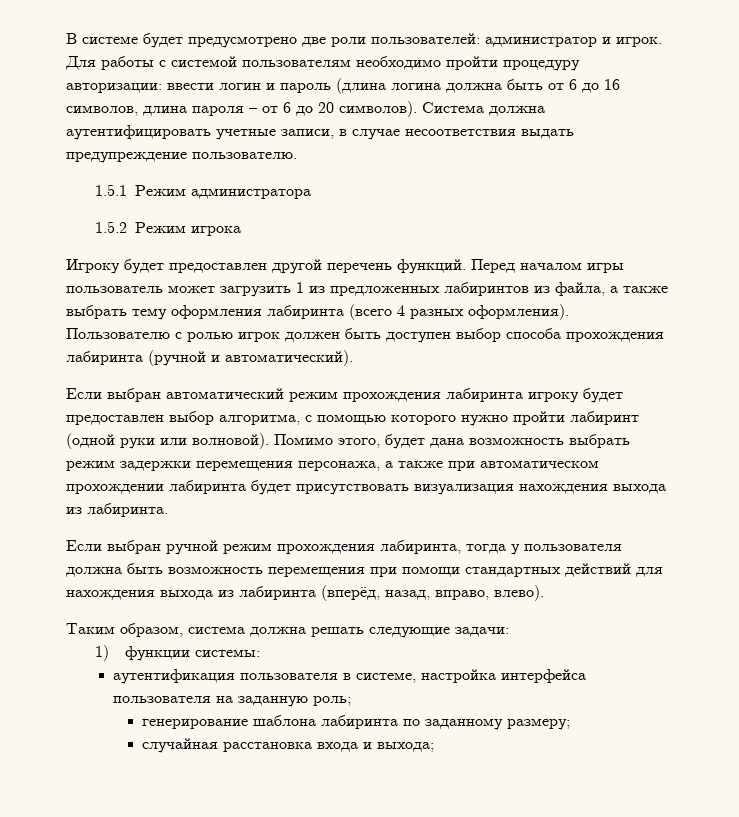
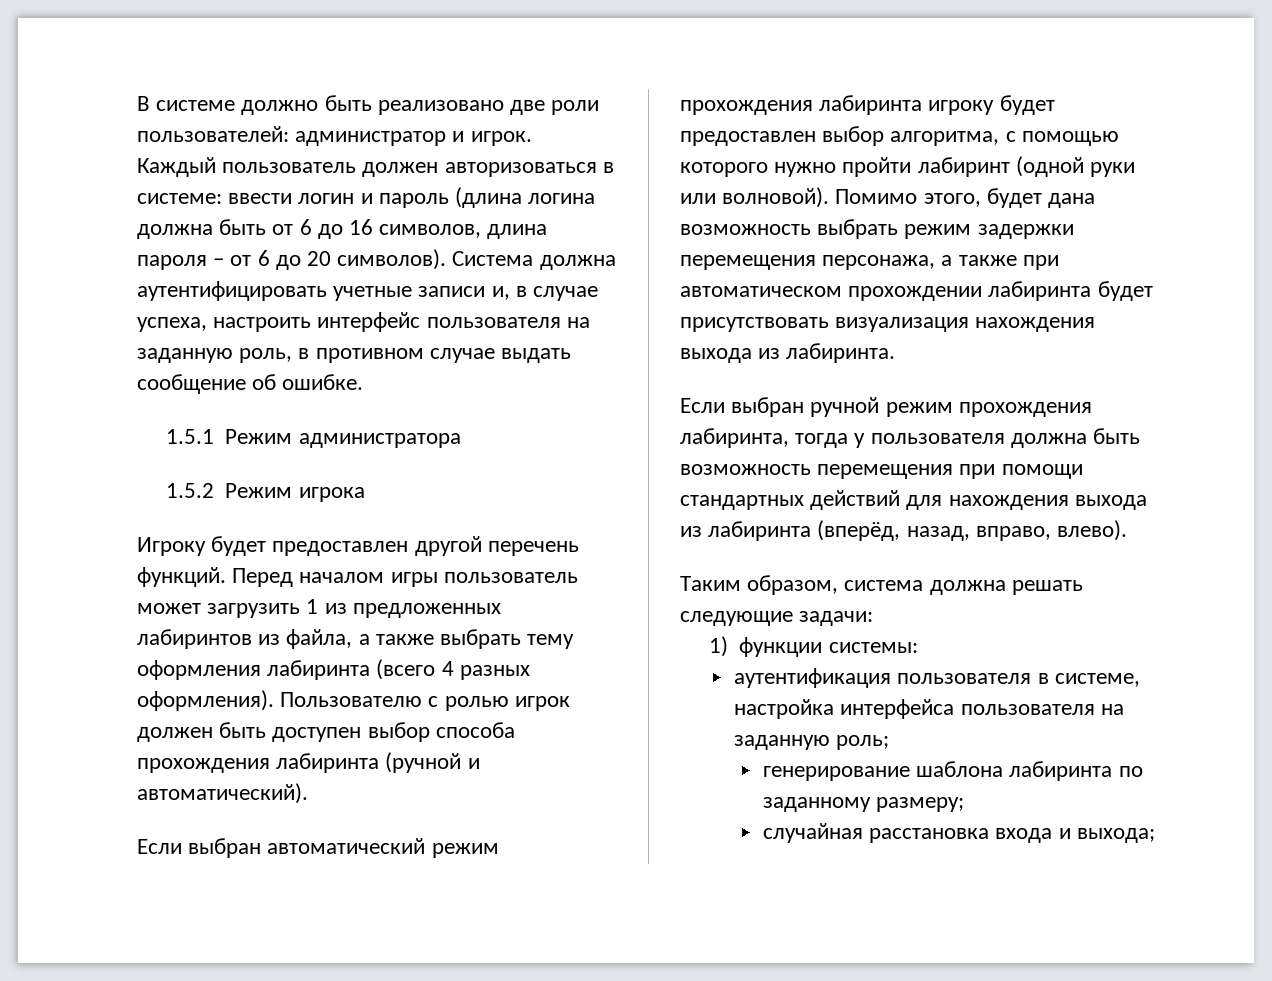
- В системе будет предусмотрено две роли пользователей: администратор и игрок.
+ В системе должно быть реализовано две роли пользователей: администратор и игрок.
- Для работы с системой пользователям необходимо пройти процедуру авторизации: ввести логин и пароль (длина логина должна быть от 6 до 16 символов, длина пароля – от 6 до 20 символов).
+ Каждый пользователь должен авторизоваться в системе: ввести логин и пароль (длина логина должна быть от 6 до 16 символов, длина пароля – от 6 до 20 символов).
- Система должна аутентифицировать учетные записи, в случае несоответствия выдать предупреждение пользователю.
+ Система должна аутентифицировать учетные записи и, в случае успеха, настроить интерфейс пользователя на заданную роль, в противном случае выдать сообщение об ошибке.

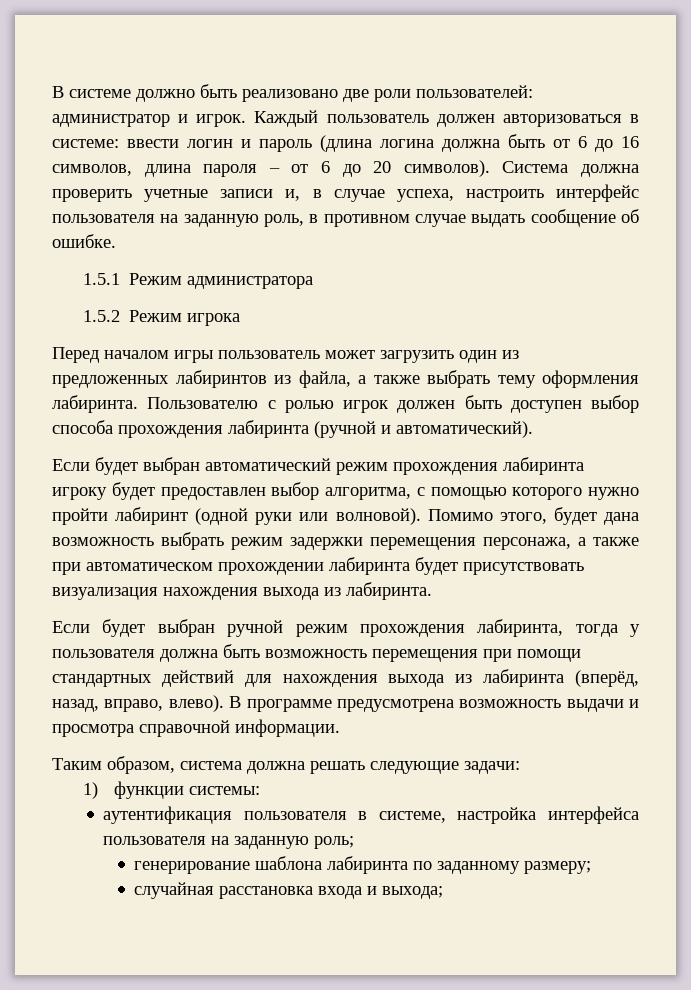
- Система должна аутентифицировать учетные записи и, в случае успеха, настроить интерфейс пользователя на заданную роль, в противном случае выдать сообщение об ошибке.
+ Система должна проверить учетные записи и, в случае успеха, настроить интерфейс пользователя на заданную роль, в противном случае выдать сообщение об ошибке.
- Игроку будет предоставлен другой перечень функций. Перед началом игры пользователь может загрузить 1 из предложенных лабиринтов из файла, а также выбрать тему оформления лабиринта (всего 4 разных оформления).
+ Перед началом игры пользователь может загрузить один из предложенных лабиринтов из файла, а также выбрать тему оформления лабиринта.
- Если выбран автоматический режим прохождения лабиринта игроку будет предоставлен выбор алгоритма, с помощью которого нужно пройти лабиринт (одной руки или волновой).
+ Если будет выбран автоматический режим прохождения лабиринта игроку будет предоставлен выбор алгоритма, с помощью которого нужно пройти лабиринт (одной руки или волновой).
- Если выбран ручной режим прохождения лабиринта, тогда у пользователя должна быть возможность перемещения при помощи стандартных действий для нахождения выхода из лабиринта (вперёд, назад, вправо, влево).
+ Если будет выбран ручной режим прохождения лабиринта, тогда у пользователя должна быть возможность перемещения при помощи стандартных действий для нахождения выхода из лабиринта (вперёд, назад, вправо, влево). В программе предусмотрена возможность выдачи и просмотра справочной информации.

